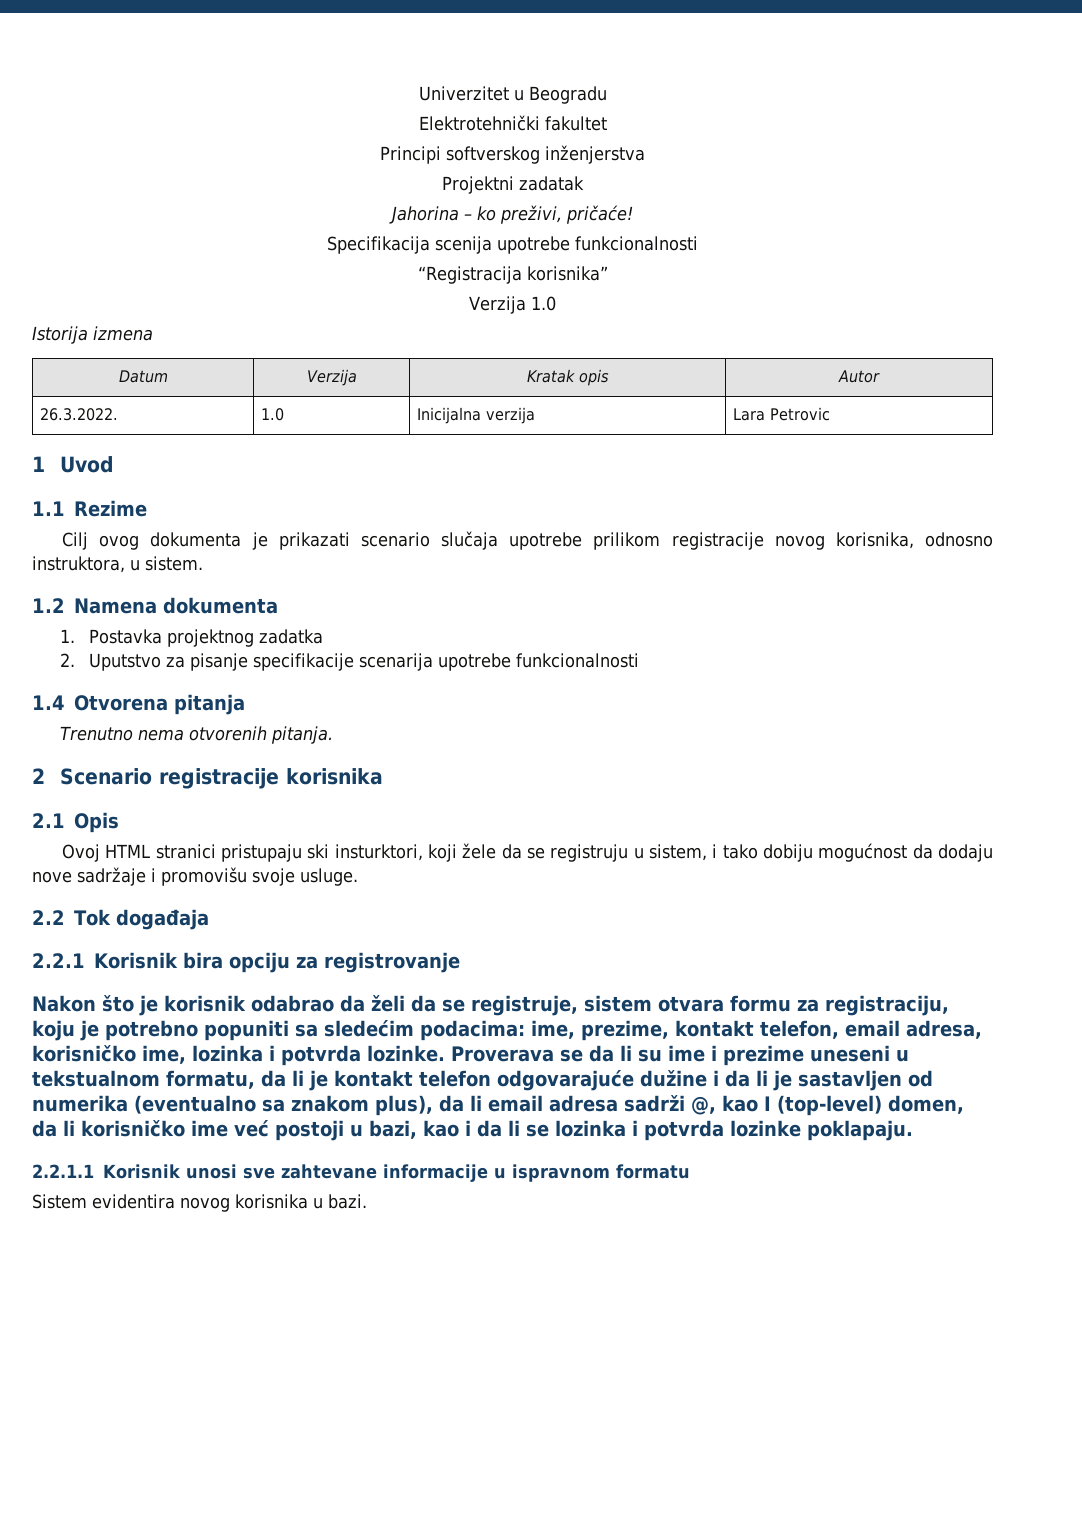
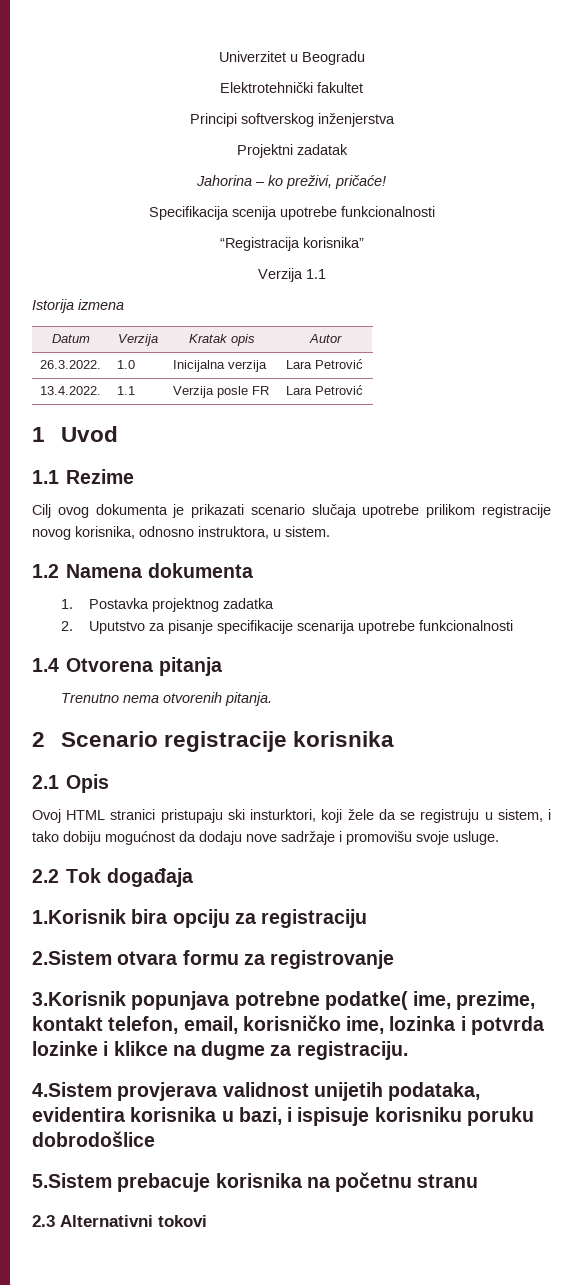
- Verzija 1.0
+ Verzija 1.1
- 26.3.2022. | 1.0 | Inicijalna verzija | Lara Petrovic
+ 26.3.2022. | 1.0 | Inicijalna verzija | Lara Petrović
+ 13.4.2022. | 1.1 | Verzija posle FR | Lara Petrović
- 2.2.1 Korisnik bira opciju za registrovanje
- Nakon što je korisnik odabrao da želi da se registruje, sistem otvara formu za registraciju, koju je potrebno popuniti sa sledećim podacima: ime, prezime, kontakt telefon, email adresa, korisničko ime, lozinka i potvrda lozinke. Proverava se da li su ime i prezime uneseni u tekstualnom formatu, da li je kontakt telefon odgovarajuće dužine i da li je sastavljen od numerika (eventualno sa znakom plus), da li email adresa sadrži @, kao I (top-level) domen, da li korisničko ime već postoji u bazi, kao i da li se lozinka i potvrda lozinke poklapaju.
- 2.2.1.1 Korisnik unosi sve zahtevane informacije u ispravnom formatu
- Sistem evidentira novog korisnika u bazi.
+ 1.Korisnik bira opciju za registraciju
+ 2.Sistem otvara formu za registrovanje
+ 3.Korisnik popunjava potrebne podatke( ime, prezime, kontakt telefon, email, korisničko ime, lozinka i potvrda lozinke i klikce na dugme za registraciju.
+ 4.Sistem provjerava validnost unijetih podataka, evidentira korisnika u bazi, i ispisuje korisniku poruku dobrodošlice
+ 5.Sistem prebacuje korisnika na početnu stranu
+ 2.3 Alternativni tokovi

